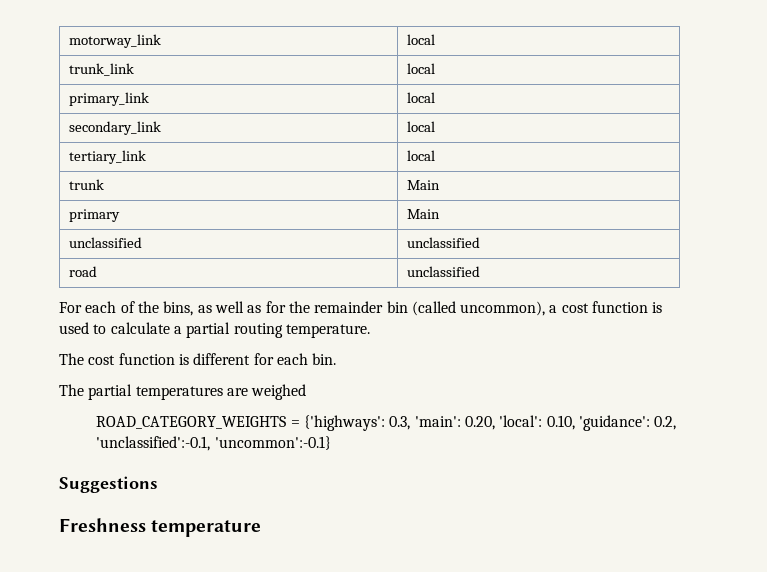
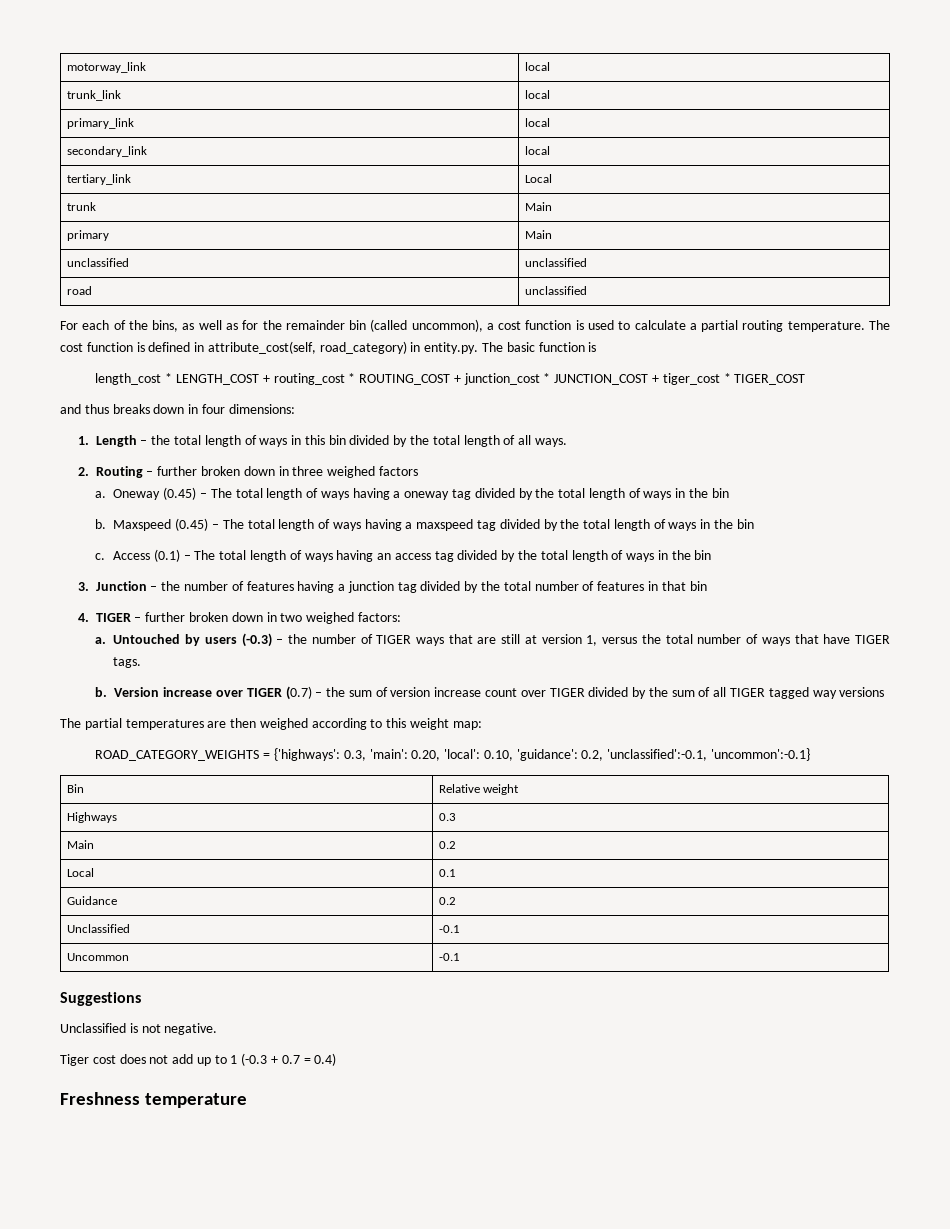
- tertiary_link | local
+ tertiary_link | Local
- For each of the bins, as well as for the remainder bin (called uncommon), a cost function is used to calculate a partial routing temperature.
- The cost function is different for each bin.
+ For each of the bins, as well as for the remainder bin (called uncommon), a cost function is used to calculate a partial routing temperature. The cost function is defined in attribute_cost(self, road_category) in entity.py. The basic function is
+ length_cost * LENGTH_COST + routing_cost * ROUTING_COST + junction_cost * JUNCTION_COST + tiger_cost * TIGER_COST
+ and thus breaks down in four dimensions:
+ 1. Length – the total length of ways in this bin divided by the total length of all ways.
+ 2. Routing – further broken down in three weighed factors
+ a. Oneway (0.45) – The total length of ways having a oneway tag divided by the total length of ways in the bin
+ b. Maxspeed (0.45) – The total length of ways having a maxspeed tag divided by the total length of ways in the bin
+ c. Access (0.1) – The total length of ways having an access tag divided by the total length of ways in the bin
+ 3. Junction – the number of features having a junction tag divided by the total number of features in that bin
+ 4. TIGER – further broken down in two weighed factors:
+ a. Untouched by users (-0.3) – the number of TIGER ways that are still at version 1, versus the total number of ways that have TIGER tags.
+ b. Version increase over TIGER (0.7) – the sum of version increase count over TIGER divided by the sum of all TIGER tagged way versions
- The partial temperatures are weighed
+ The partial temperatures are then weighed according to this weight map:
+ Bin | Relative weight
+ Highways | 0.3
+ Main | 0.2
+ Local | 0.1
+ Guidance | 0.2
+ Unclassified | -0.1
+ Uncommon | -0.1
  Suggestions
+ Unclassified is not negative.
+ Tiger cost does not add up to 1 (-0.3 + 0.7 = 0.4)

